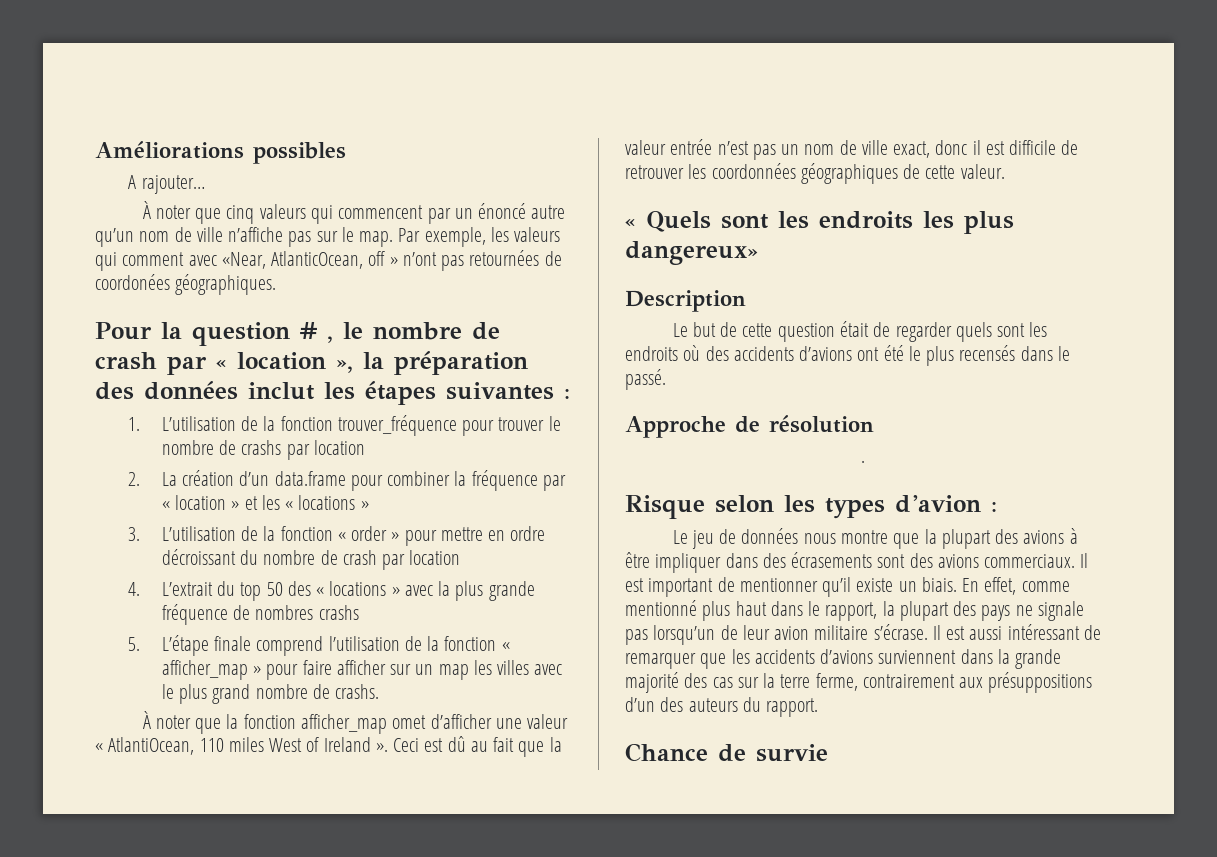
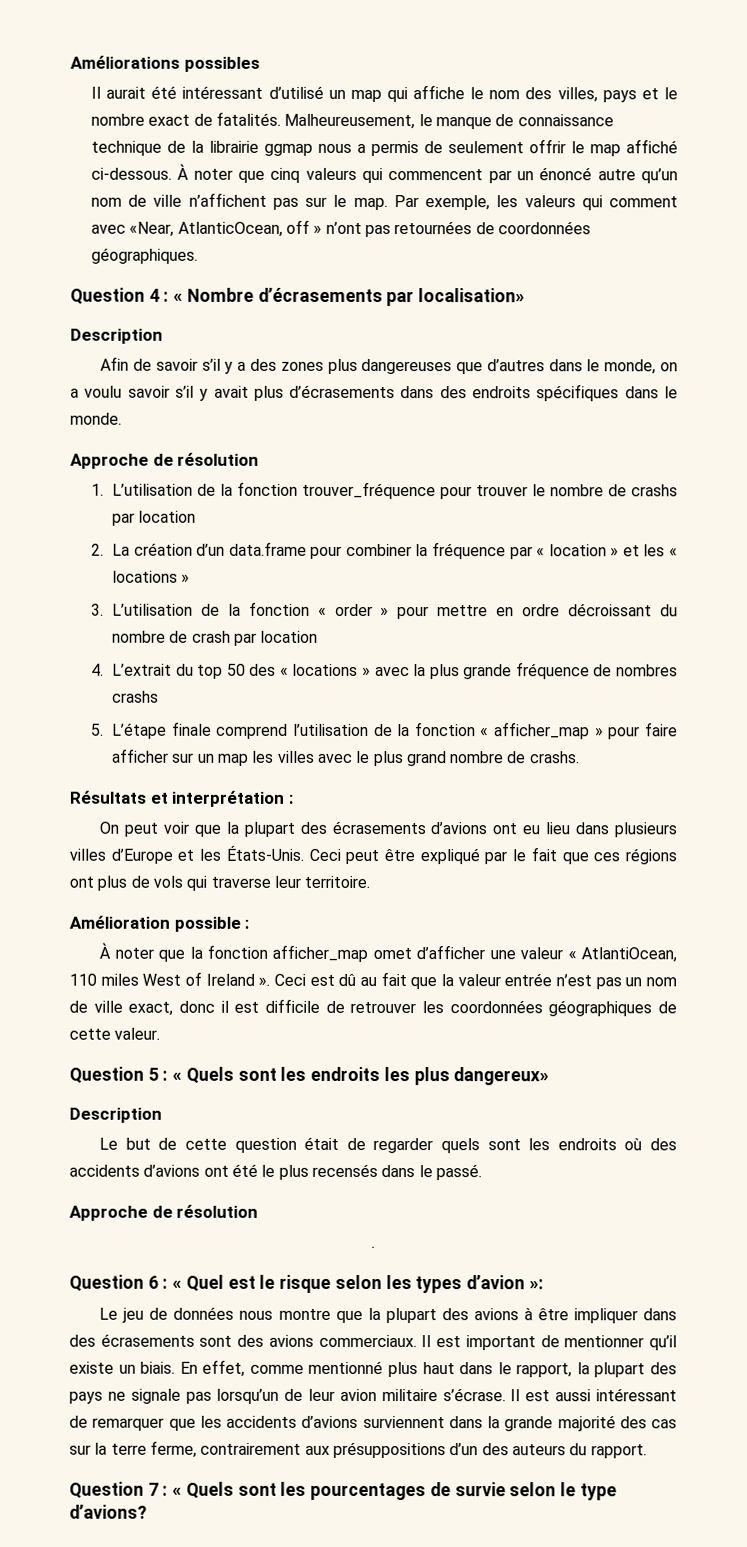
- A rajouter…
- À noter que cinq valeurs qui commencent par un énoncé autre qu’un nom de ville n’affiche pas sur le map.
+ Il aurait été intéressant d’utilisé un map qui affiche le nom des villes, pays et le nombre exact de fatalités. Malheureusement, le manque de connaissance technique de la librairie ggmap nous a permis de seulement offrir le map affiché ci-dessous. À noter que cinq valeurs qui commencent par un énoncé autre qu’un nom de ville n’affichent pas sur le map.
- Par exemple, les valeurs qui comment avec «Near, AtlanticOcean, off » n’ont pas retournées de coordonées géographiques.
+ Par exemple, les valeurs qui comment avec «Near, AtlanticOcean, off » n’ont pas retournées de coordonnées géographiques.
- Pour la question # , le nombre de crash par « location », la préparation des données inclut les étapes suivantes :
+ Question 4 : « Nombre d’écrasements par localisation»
+ Description
+ Afin de savoir s’il y a des zones plus dangereuses que d’autres dans le monde, on a voulu savoir s’il y avait plus d’écrasements dans des endroits spécifiques dans le monde.
+ Approche de résolution
+ Résultats et interprétation :
+ On peut voir que la plupart des écrasements d’avions ont eu lieu dans plusieurs villes d’Europe et les États-Unis. Ceci peut être expliqué par le fait que ces régions ont plus de vols qui traverse leur territoire.
+ Amélioration possible :
- « Quels sont les endroits les plus dangereux»
+ Question 5 : « Quels sont les endroits les plus dangereux»
- Risque selon les types d’avion :
+ Question 6 : « Quel est le risque selon les types d’avion »:
- Chance de survie
+ Question 7 : « Quels sont les pourcentages de survie selon le type d’avions?

